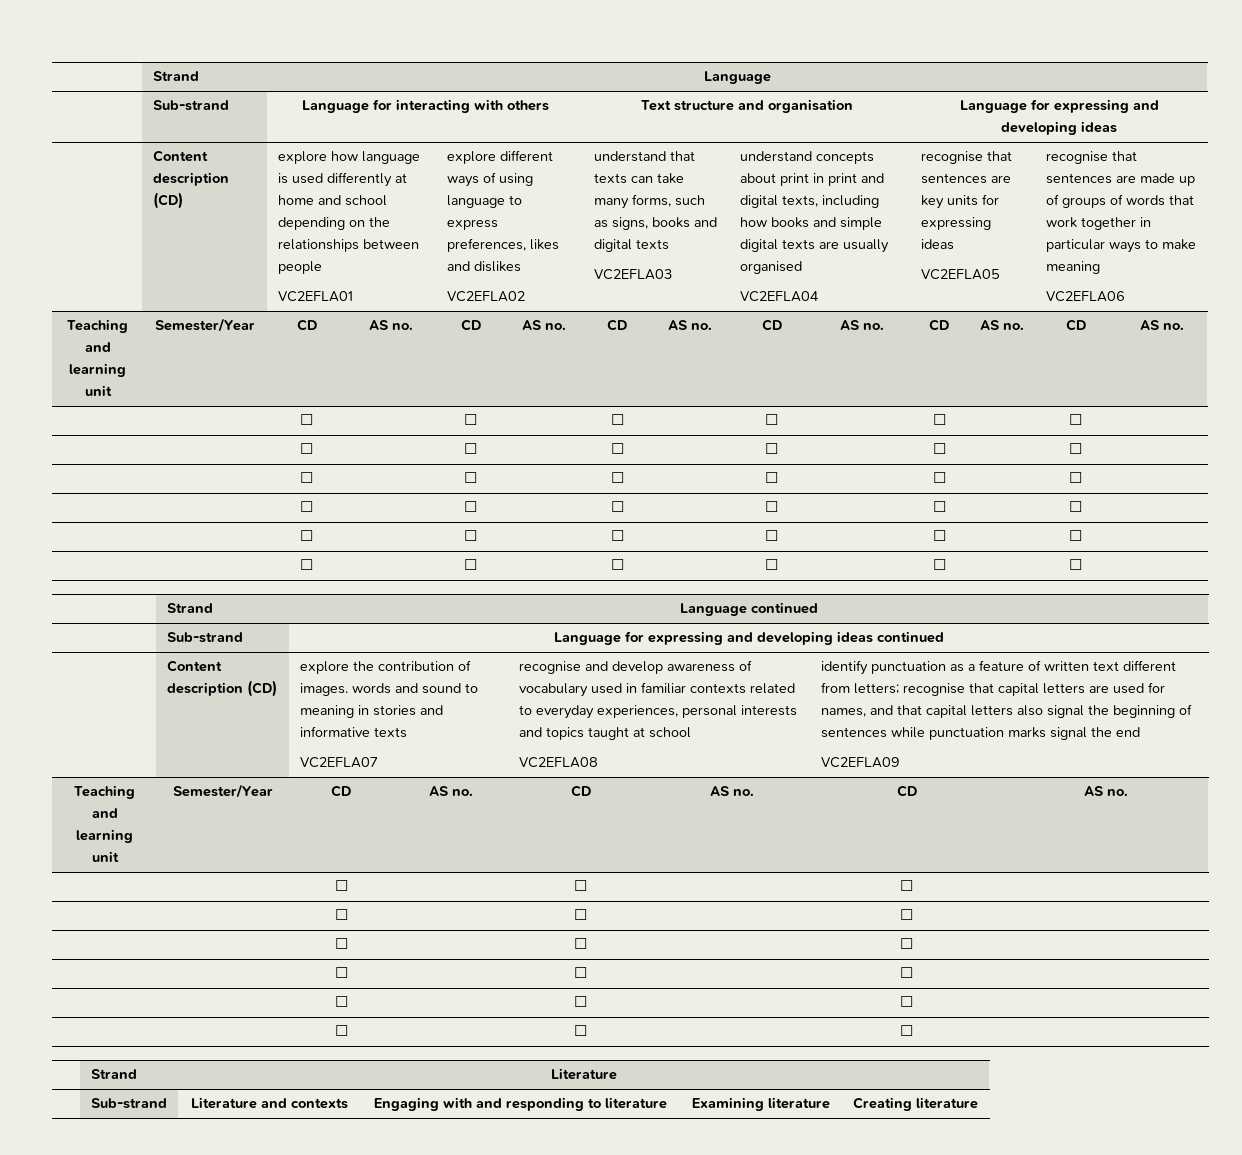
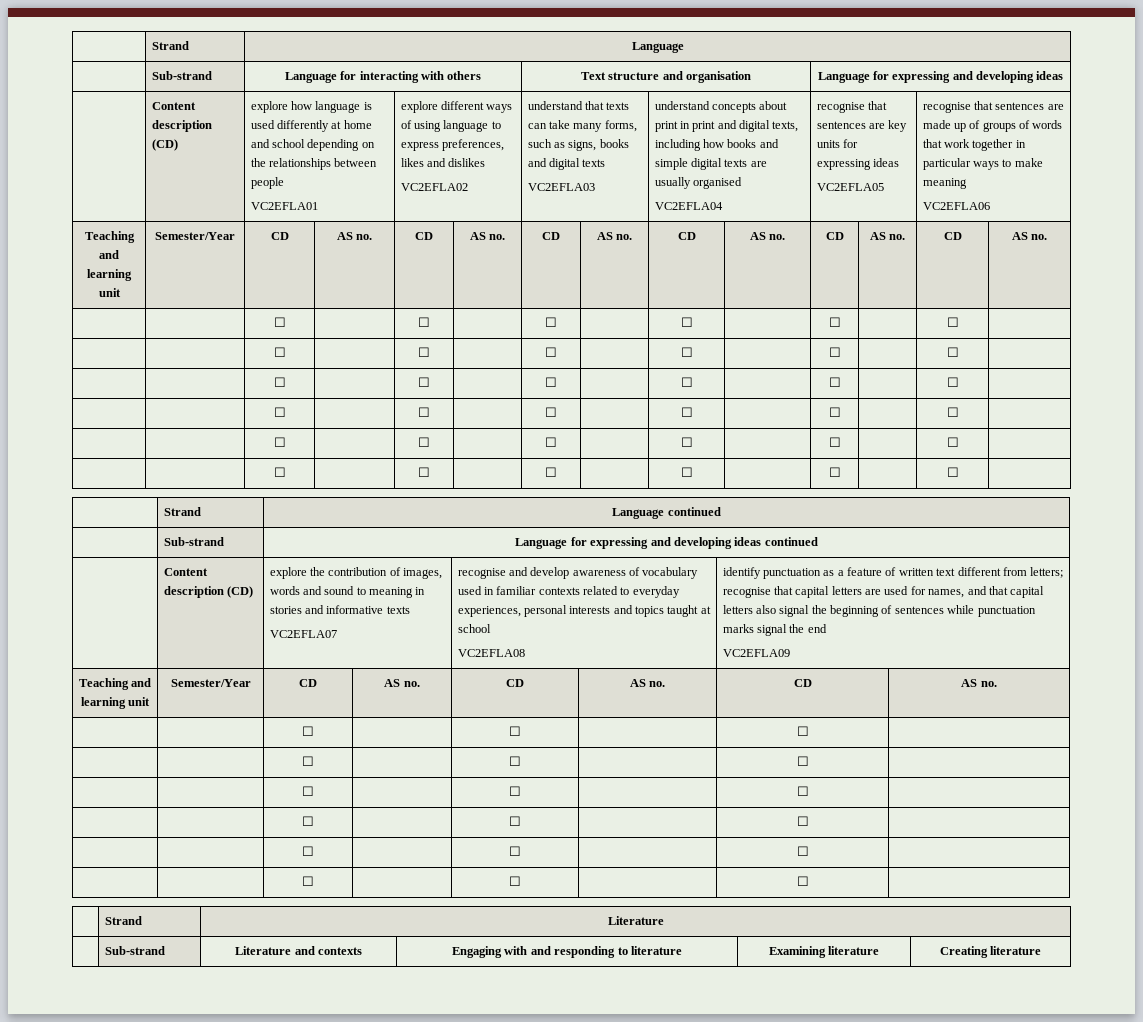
- explore the contribution of images. words and sound to meaning in stories and informative texts
+ explore the contribution of images, words and sound to meaning in stories and informative texts

